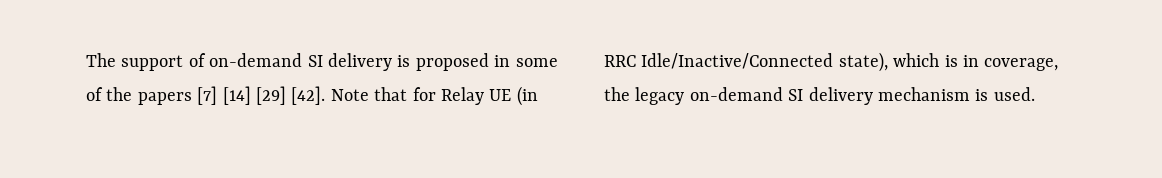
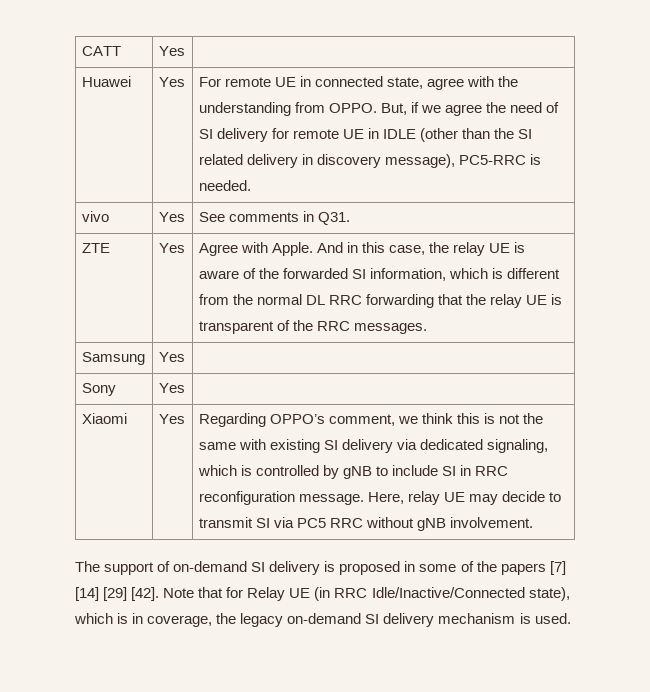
+ CATT | Yes |
+ Huawei | Yes | For remote UE in connected state, agree with the understanding from OPPO. But, if we agree the need of SI delivery for remote UE in IDLE (other than the SI related delivery in discovery message), PC5-RRC is needed.
+ vivo | Yes | See comments in Q31.
+ ZTE | Yes | Agree with Apple. And in this case, the relay UE is aware of the forwarded SI information, which is different from the normal DL RRC forwarding that the relay UE is transparent of the RRC messages.
+ Samsung | Yes |
+ Sony | Yes |
+ Xiaomi | Yes | Regarding OPPO’s comment, we think this is not the same with existing SI delivery via dedicated signaling, which is controlled by gNB to include SI in RRC reconfiguration message. Here, relay UE may decide to transmit SI via PC5 RRC without gNB involvement.

